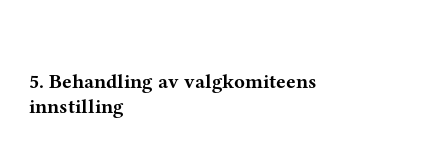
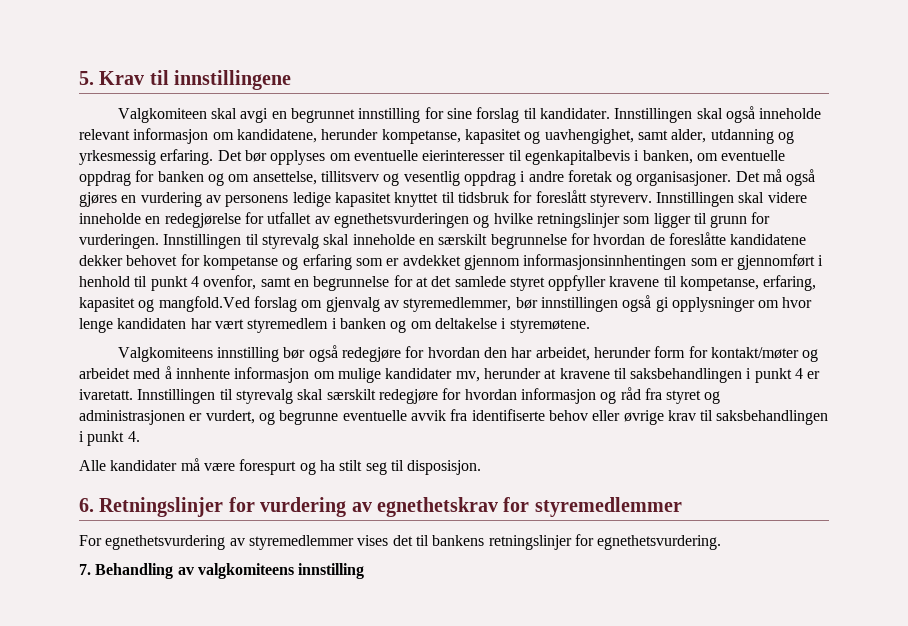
- 5. Behandling av valgkomiteens innstilling
+ 5. Krav til innstillingene
+ Valgkomiteen skal avgi en begrunnet innstilling for sine forslag til kandidater. Innstillingen skal også inneholde relevant informasjon om kandidatene, herunder kompetanse, kapasitet og uavhengighet, samt alder, utdanning og yrkesmessig erfaring. Det bør opplyses om eventuelle eierinteresser til egenkapitalbevis i banken, om eventuelle oppdrag for banken og om ansettelse, tillitsverv og vesentlig oppdrag i andre foretak og organisasjoner. Det må også gjøres en vurdering av personens ledige kapasitet knyttet til tidsbruk for foreslått styreverv. Innstillingen skal videre inneholde en redegjørelse for utfallet av egnethetsvurderingen og hvilke retningslinjer som ligger til grunn for vurderingen. Innstillingen til styrevalg skal inneholde en særskilt begrunnelse for hvordan de foreslåtte kandidatene dekker behovet for kompetanse og erfaring som er avdekket gjennom informasjonsinnhentingen som er gjennomført i henhold til punkt 4 ovenfor, samt en begrunnelse for at det samlede styret oppfyller kravene til kompetanse, erfaring, kapasitet og mangfold.Ved forslag om gjenvalg av styremedlemmer, bør innstillingen også gi opplysninger om hvor lenge kandidaten har vært styremedlem i banken og om deltakelse i styremøtene.
+ Valgkomiteens innstilling bør også redegjøre for hvordan den har arbeidet, herunder form for kontakt/møter og arbeidet med å innhente informasjon om mulige kandidater mv, herunder at kravene til saksbehandlingen i punkt 4 er ivaretatt. Innstillingen til styrevalg skal særskilt redegjøre for hvordan informasjon og råd fra styret og administrasjonen er vurdert, og begrunne eventuelle avvik fra identifiserte behov eller øvrige krav til saksbehandlingen i punkt 4.
+ Alle kandidater må være forespurt og ha stilt seg til disposisjon.
+ 6. Retningslinjer for vurdering av egnethetskrav for styremedlemmer
+ For egnethetsvurdering av styremedlemmer vises det til bankens retningslinjer for egnethetsvurdering.
+ 7. Behandling av valgkomiteens innstilling

